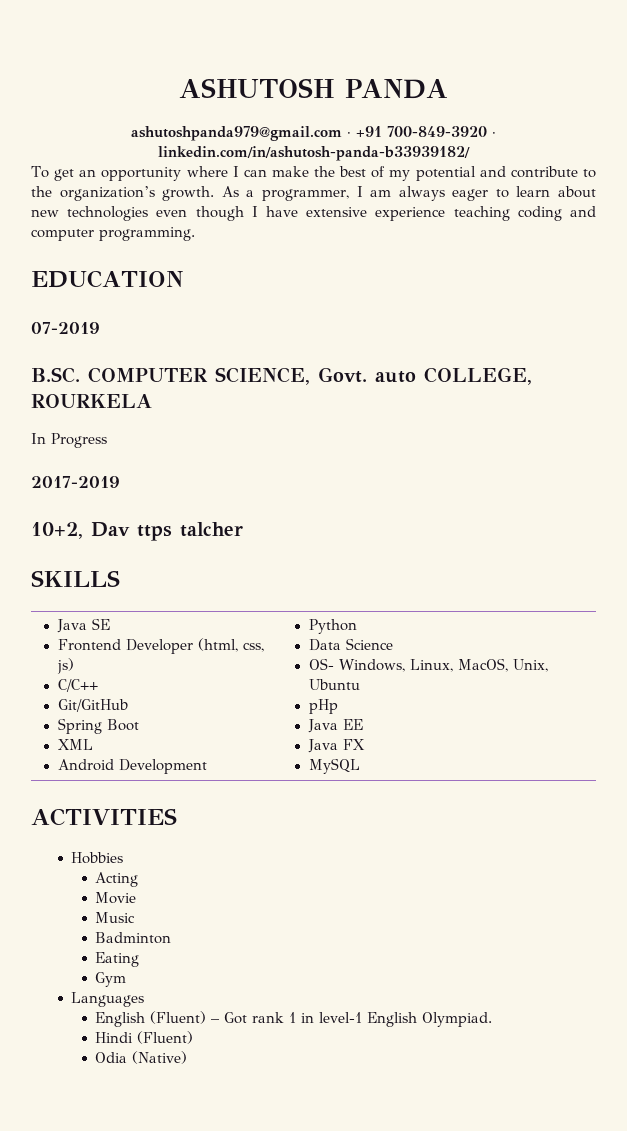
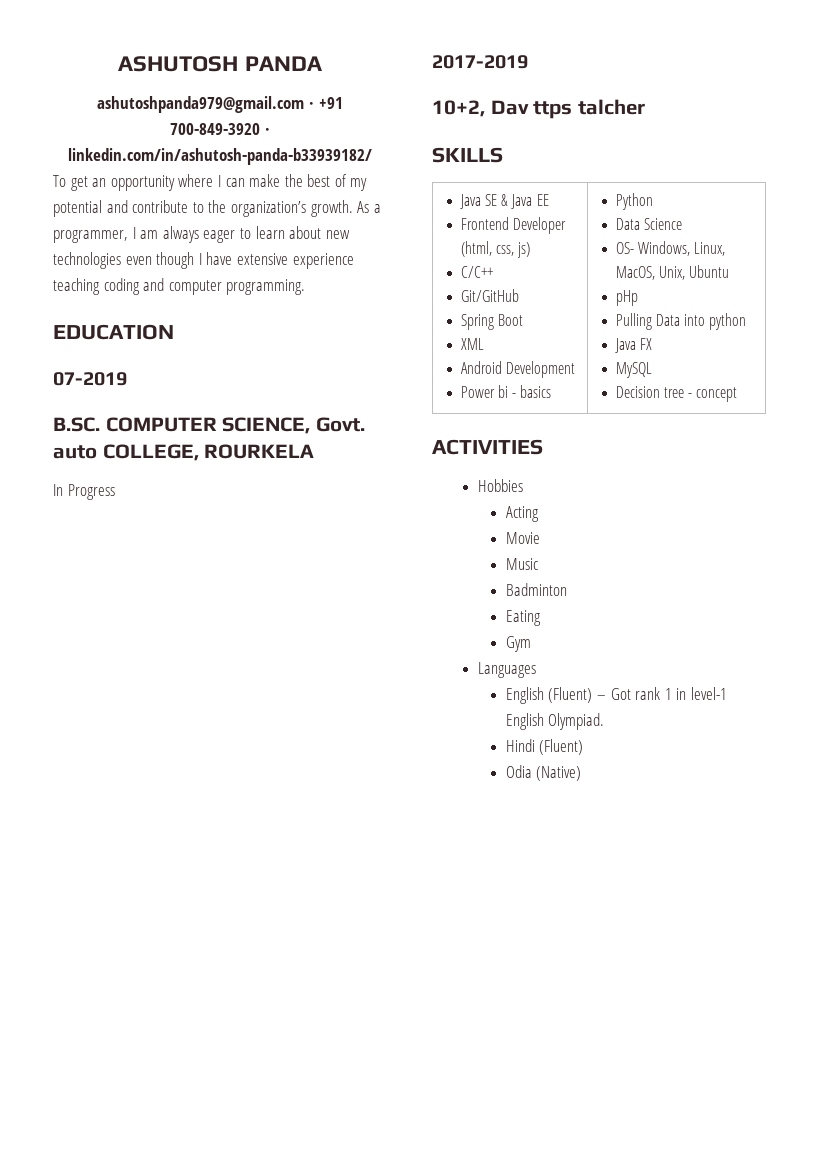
- Java SE
+ Java SE & Java EE
+ Power bi - basics
- Java EE
+ Pulling Data into python
+ Decision tree - concept

